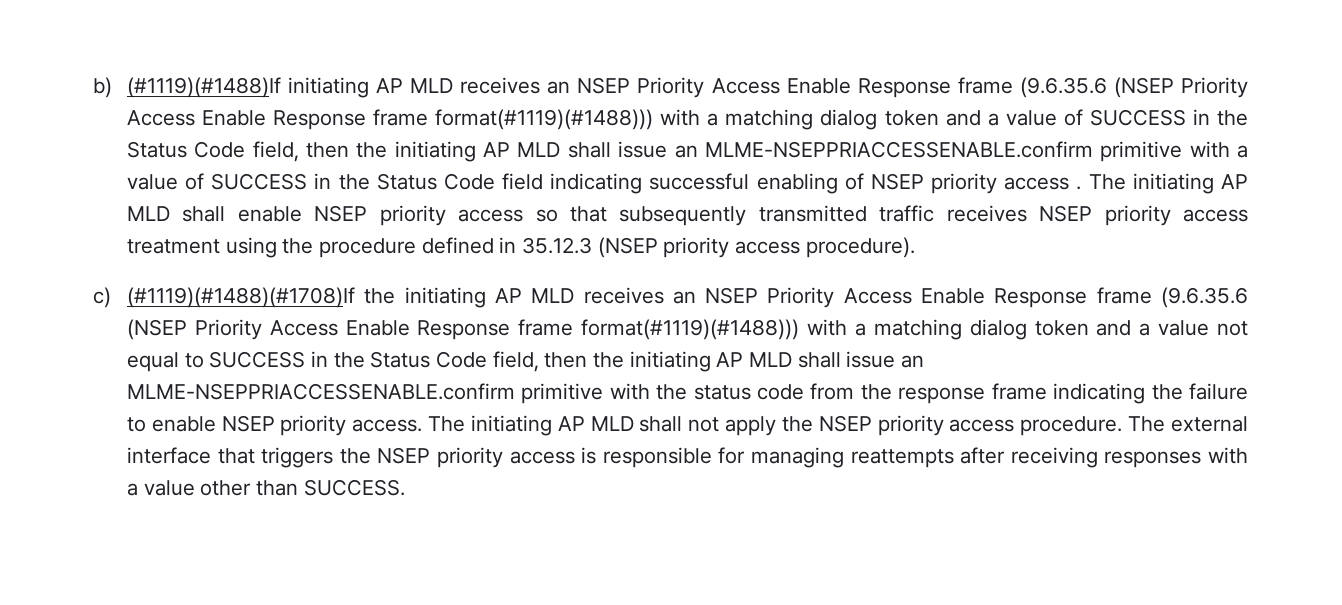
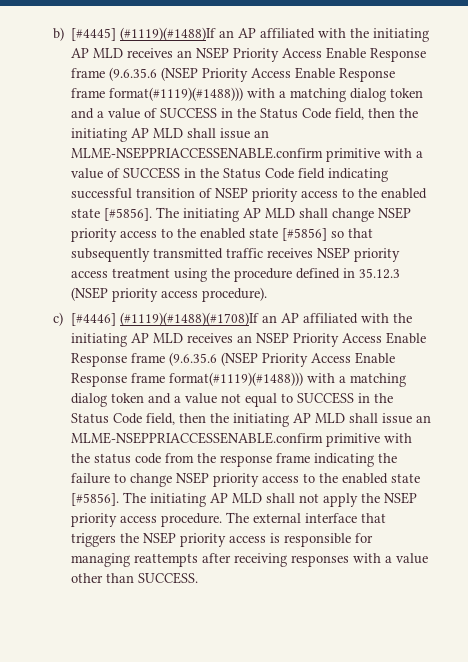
- b) (#1119)(#1488)If initiating AP MLD receives an NSEP Priority Access Enable Response frame (9.6.35.6 (NSEP Priority Access Enable Response frame format(#1119)(#1488))) with a matching dialog token and a value of SUCCESS in the Status Code field, then the initiating AP MLD shall issue an MLME-NSEPPRIACCESSENABLE.confirm primitive with a value of SUCCESS in the Status Code field indicating successful enabling of NSEP priority access . The initiating AP MLD shall enable NSEP priority access so that subsequently transmitted traffic receives NSEP priority access treatment using the procedure defined in 35.12.3 (NSEP priority access procedure).
+ b) [#4445] (#1119)(#1488)If an AP affiliated with the initiating AP MLD receives an NSEP Priority Access Enable Response frame (9.6.35.6 (NSEP Priority Access Enable Response frame format(#1119)(#1488))) with a matching dialog token and a value of SUCCESS in the Status Code field, then the initiating AP MLD shall issue an MLME-NSEPPRIACCESSENABLE.confirm primitive with a value of SUCCESS in the Status Code field indicating successful transition of NSEP priority access to the enabled state [#5856]. The initiating AP MLD shall change NSEP priority access to the enabled state [#5856] so that subsequently transmitted traffic receives NSEP priority access treatment using the procedure defined in 35.12.3 (NSEP priority access procedure).
- c) (#1119)(#1488)(#1708)If the initiating AP MLD receives an NSEP Priority Access Enable Response frame (9.6.35.6 (NSEP Priority Access Enable Response frame format(#1119)(#1488))) with a matching dialog token and a value not equal to SUCCESS in the Status Code field, then the initiating AP MLD shall issue an MLME-NSEPPRIACCESSENABLE.confirm primitive with the status code from the response frame indicating the failure to enable NSEP priority access.
+ c) [#4446] (#1119)(#1488)(#1708)If an AP affiliated with the initiating AP MLD receives an NSEP Priority Access Enable Response frame (9.6.35.6 (NSEP Priority Access Enable Response frame format(#1119)(#1488))) with a matching dialog token and a value not equal to SUCCESS in the Status Code field, then the initiating AP MLD shall issue an MLME-NSEPPRIACCESSENABLE.confirm primitive with the status code from the response frame indicating the failure to change NSEP priority access to the enabled state [#5856].

